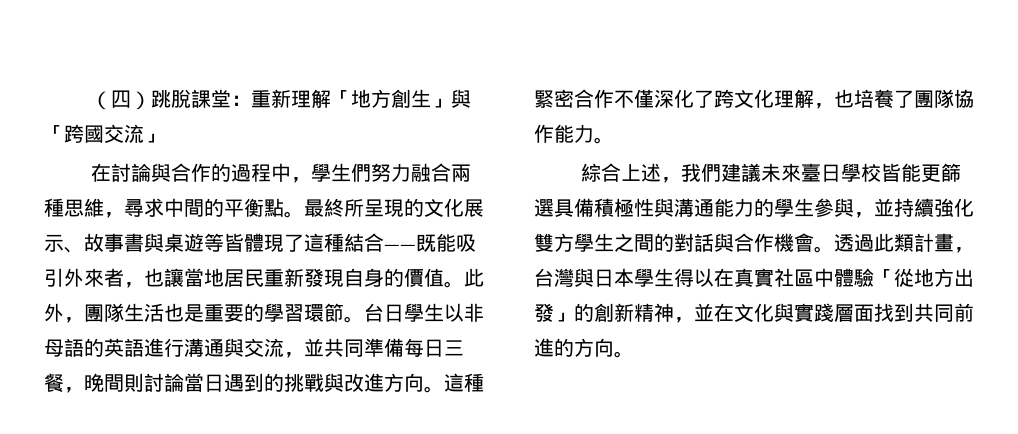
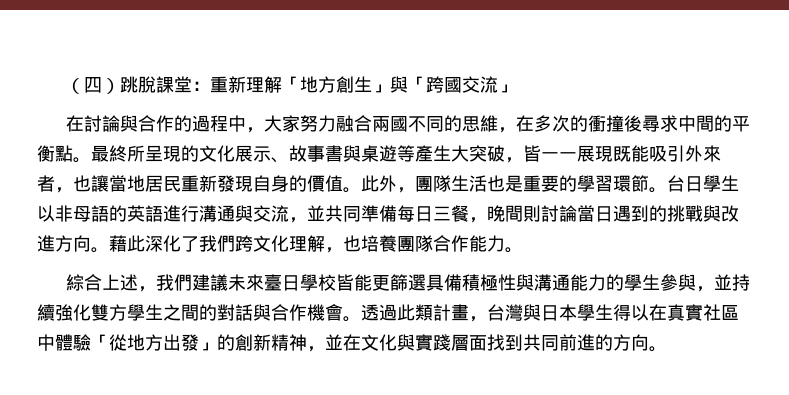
- 在討論與合作的過程中，學生們努力融合兩種思維，尋求中間的平衡點。
+ 在討論與合作的過程中，大家努力融合兩國不同的思維，在多次的衝撞後尋求中間的平衡點。
- 最終所呈現的文化展示、故事書與桌遊等皆體現了這種結合——既能吸引外來者，也讓當地居民重新發現自身的價值。
+ 最終所呈現的文化展示、故事書與桌遊等產生大突破，皆一一展現既能吸引外來者，也讓當地居民重新發現自身的價值。
- 這種緊密合作不僅深化了跨文化理解，也培養了團隊協作能力。
+ 藉此深化了我們跨文化理解，也培養團隊合作能力。

